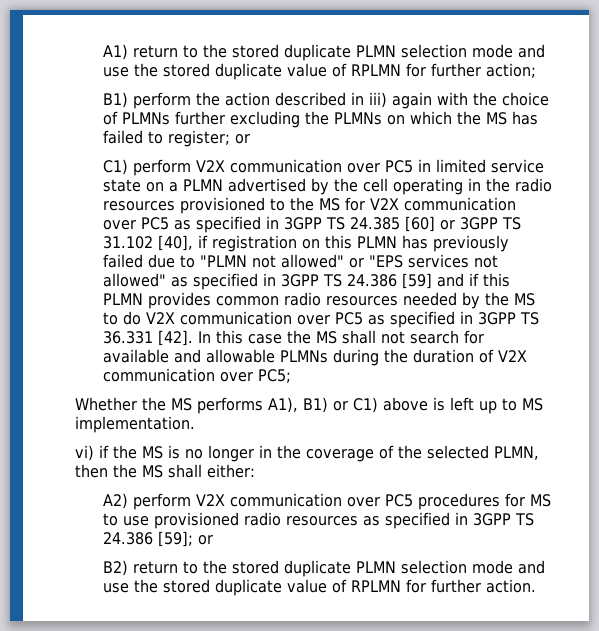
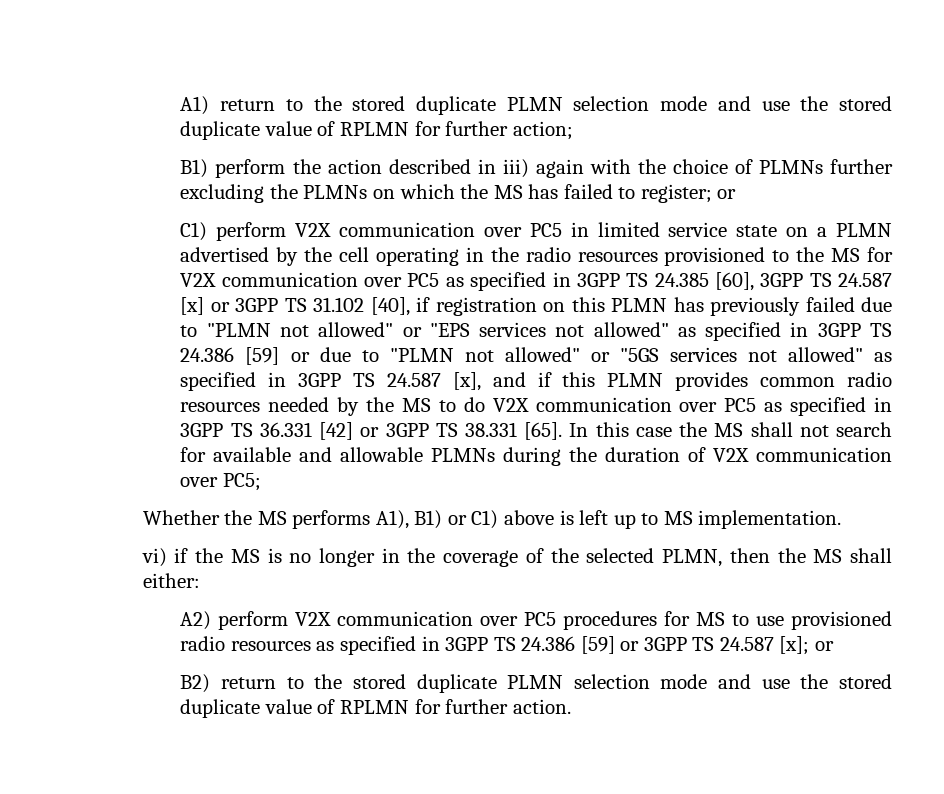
- C1) perform V2X communication over PC5 in limited service state on a PLMN advertised by the cell operating in the radio resources provisioned to the MS for V2X communication over PC5 as specified in 3GPP TS 24.385 [60] or 3GPP TS 31.102 [40], if registration on this PLMN has previously failed due to "PLMN not allowed" or "EPS services not allowed" as specified in 3GPP TS 24.386 [59] and if this PLMN provides common radio resources needed by the MS to do V2X communication over PC5 as specified in 3GPP TS 36.331 [42].
+ C1) perform V2X communication over PC5 in limited service state on a PLMN advertised by the cell operating in the radio resources provisioned to the MS for V2X communication over PC5 as specified in 3GPP TS 24.385 [60], 3GPP TS 24.587 [x] or 3GPP TS 31.102 [40], if registration on this PLMN has previously failed due to "PLMN not allowed" or "EPS services not allowed" as specified in 3GPP TS 24.386 [59] or due to "PLMN not allowed" or "5GS services not allowed" as specified in 3GPP TS 24.587 [x], and if this PLMN provides common radio resources needed by the MS to do V2X communication over PC5 as specified in 3GPP TS 36.331 [42] or 3GPP TS 38.331 [65].
- A2) perform V2X communication over PC5 procedures for MS to use provisioned radio resources as specified in 3GPP TS 24.386 [59]; or
+ A2) perform V2X communication over PC5 procedures for MS to use provisioned radio resources as specified in 3GPP TS 24.386 [59] or 3GPP TS 24.587 [x]; or

